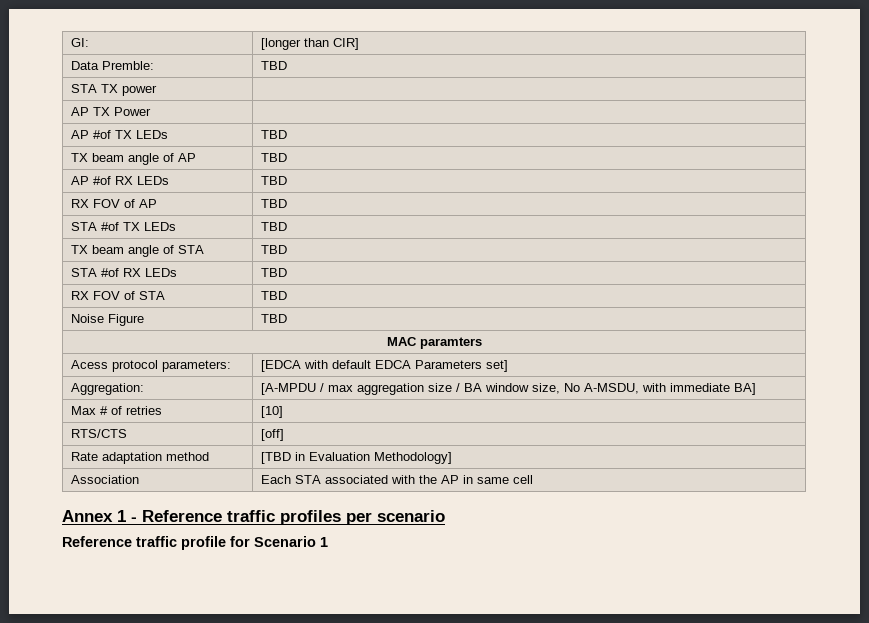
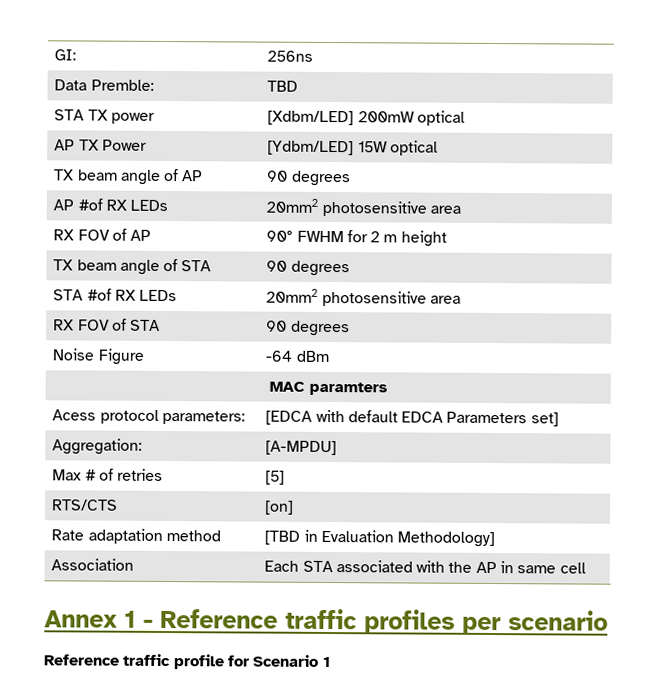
- GI: | [longer than CIR]
+ GI: | 256ns
- STA TX power |
+ STA TX power | [Xdbm/LED] 200mW optical
- AP TX Power |
- AP #of TX LEDs | TBD
+ AP TX Power | [Ydbm/LED] 15W optical
- TX beam angle of AP | TBD
+ TX beam angle of AP | 90 degrees
- AP #of RX LEDs | TBD
+ AP #of RX LEDs | 20mm2 photosensitive area
- RX FOV of AP | TBD
- STA #of TX LEDs | TBD
+ RX FOV of AP | 90° FWHM for 2 m height
- TX beam angle of STA | TBD
+ TX beam angle of STA | 90 degrees
- STA #of RX LEDs | TBD
+ STA #of RX LEDs | 20mm2 photosensitive area
- RX FOV of STA | TBD
+ RX FOV of STA | 90 degrees
- Noise Figure | TBD
+ Noise Figure | -64 dBm
- Aggregation: | [A-MPDU / max aggregation size / BA window size, No A-MSDU, with immediate BA]
+ Aggregation: | [A-MPDU]
- Max # of retries | [10]
+ Max # of retries | [5]
- RTS/CTS | [off]
+ RTS/CTS | [on]

